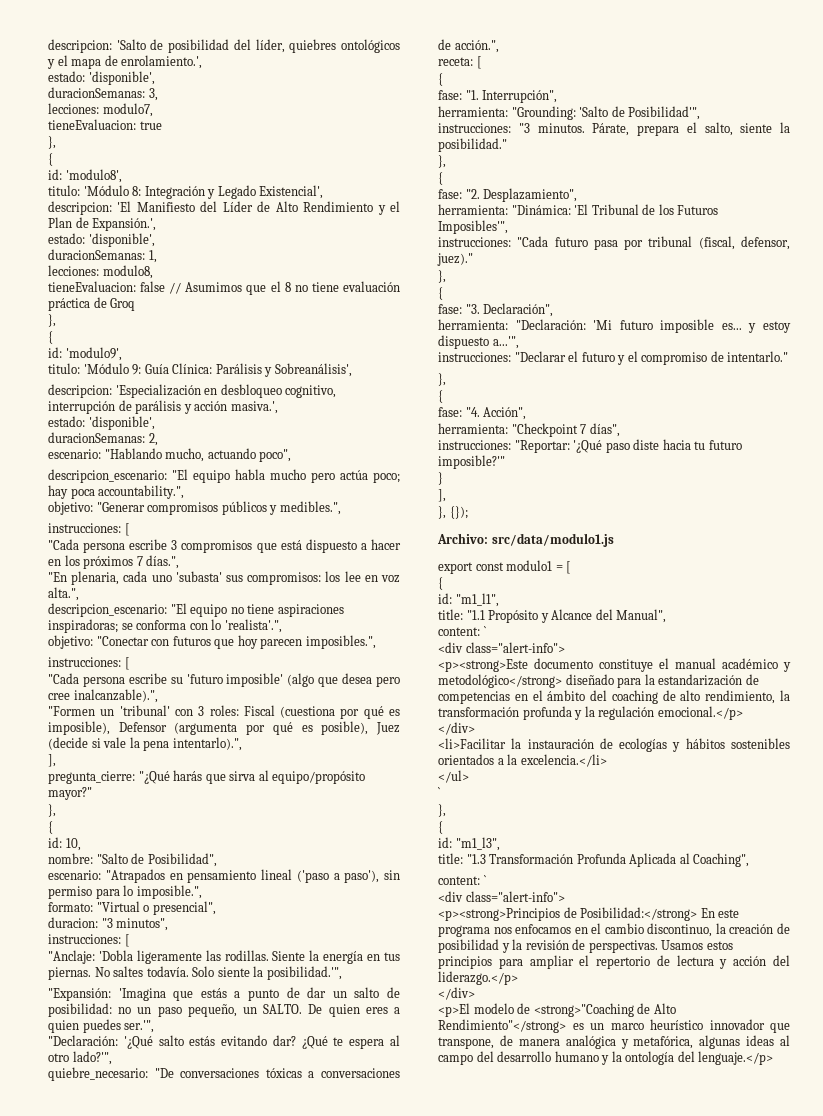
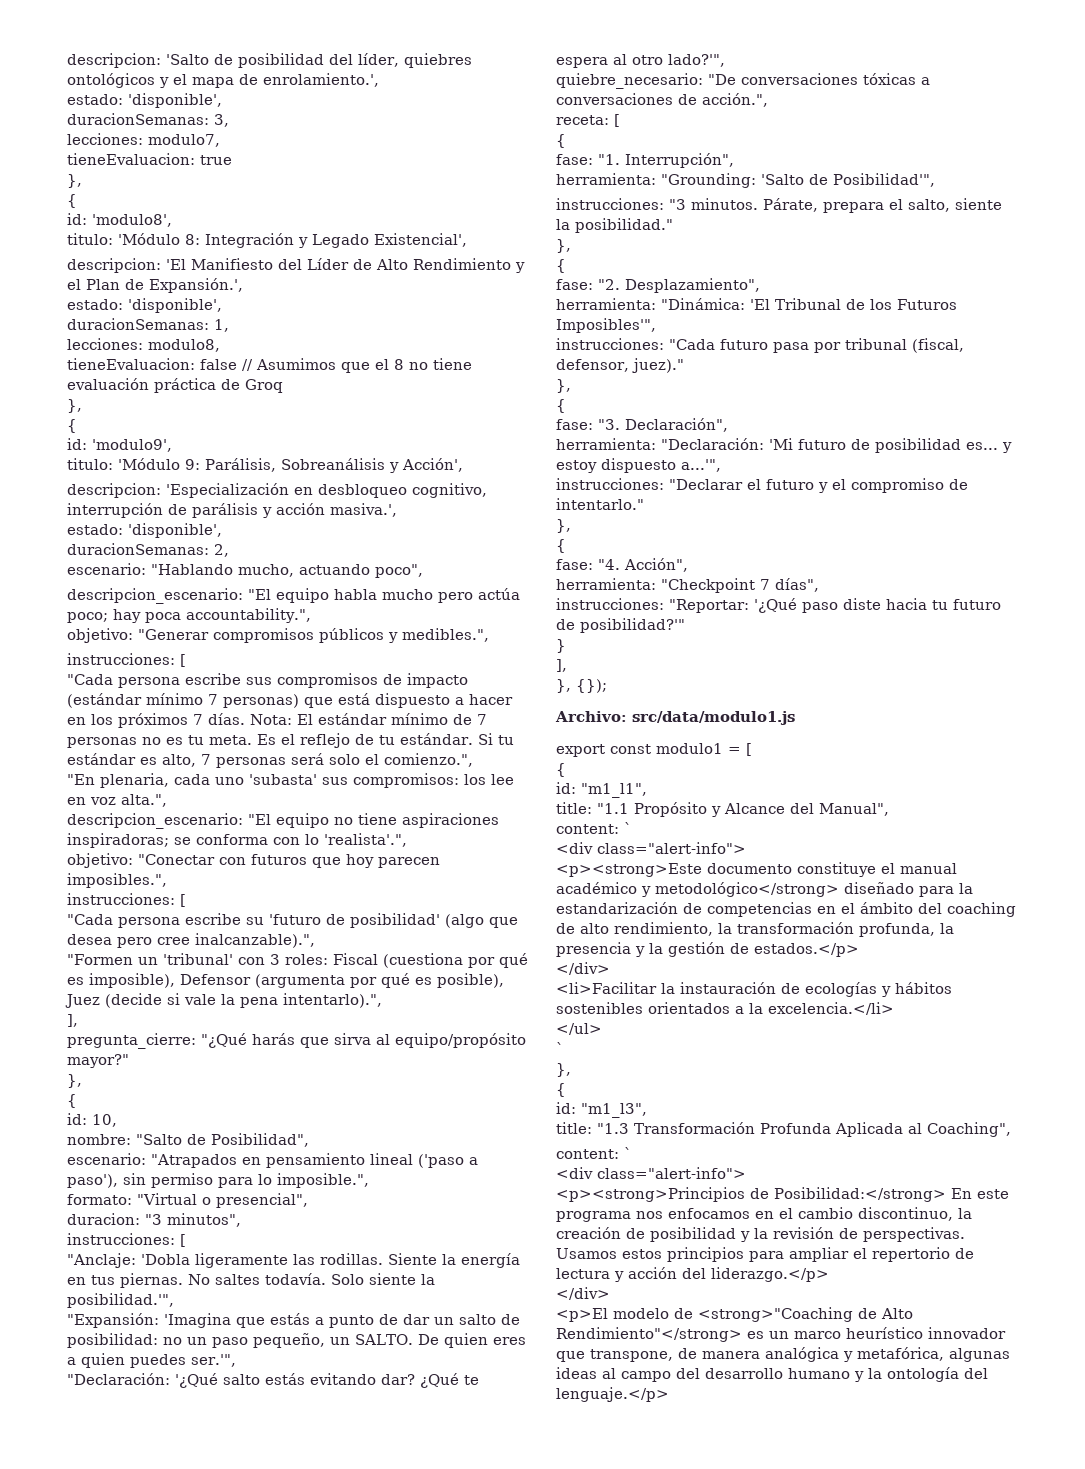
- titulo: 'Módulo 9: Guía Clínica: Parálisis y Sobreanálisis',
+ titulo: 'Módulo 9: Parálisis, Sobreanálisis y Acción',
- "Cada persona escribe 3 compromisos que está dispuesto a hacer en los próximos 7 días.",
+ "Cada persona escribe sus compromisos de impacto (estándar mínimo 7 personas) que está dispuesto a hacer en los próximos 7 días. Nota: El estándar mínimo de 7 personas no es tu meta. Es el reflejo de tu estándar. Si tu estándar es alto, 7 personas será solo el comienzo.",
- "Cada persona escribe su 'futuro imposible' (algo que desea pero cree inalcanzable).",
+ "Cada persona escribe su 'futuro de posibilidad' (algo que desea pero cree inalcanzable).",
- herramienta: "Declaración: 'Mi futuro imposible es... y estoy dispuesto a...'",
+ herramienta: "Declaración: 'Mi futuro de posibilidad es... y estoy dispuesto a...'",
- instrucciones: "Reportar: '¿Qué paso diste hacia tu futuro imposible?'"
+ instrucciones: "Reportar: '¿Qué paso diste hacia tu futuro de posibilidad?'"
- <p><strong>Este documento constituye el manual académico y metodológico</strong> diseñado para la estandarización de competencias en el ámbito del coaching de alto rendimiento, la transformación profunda y la regulación emocional.</p>
+ <p><strong>Este documento constituye el manual académico y metodológico</strong> diseñado para la estandarización de competencias en el ámbito del coaching de alto rendimiento, la transformación profunda, la presencia y la gestión de estados.</p>

